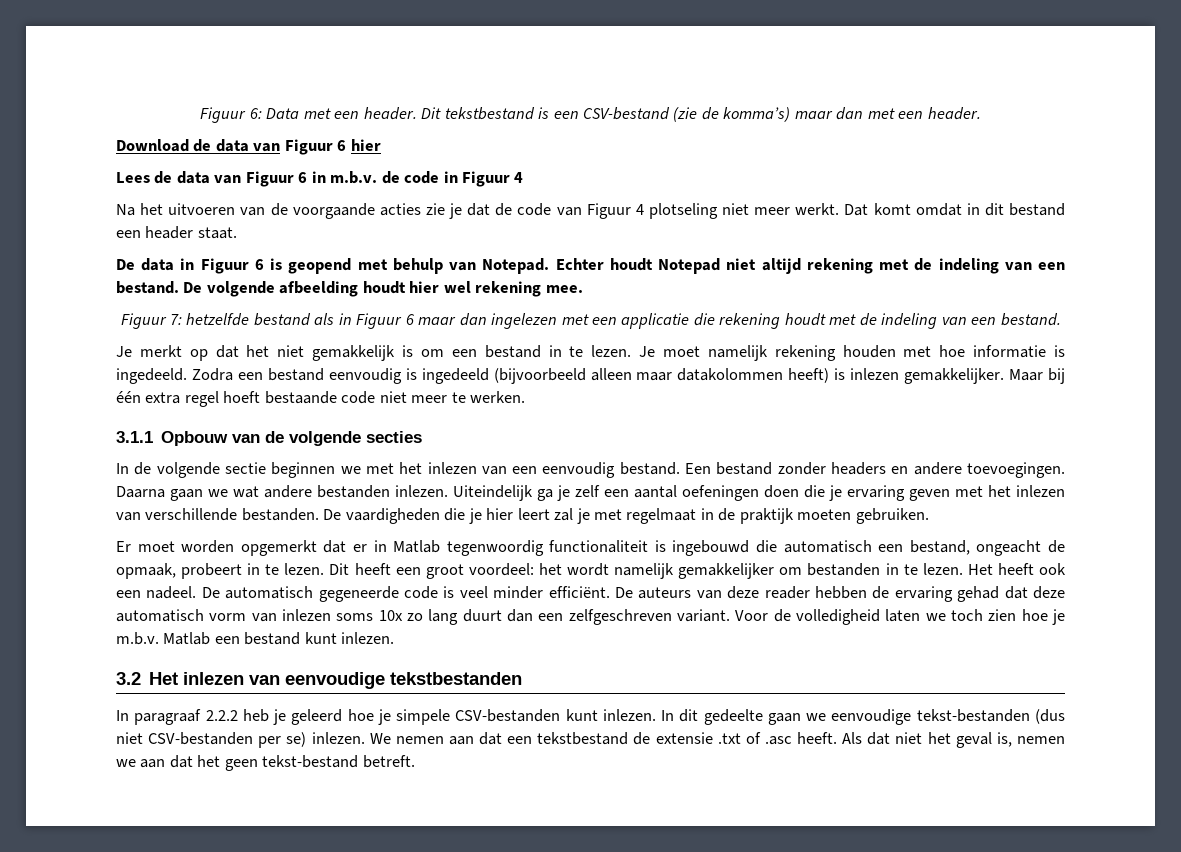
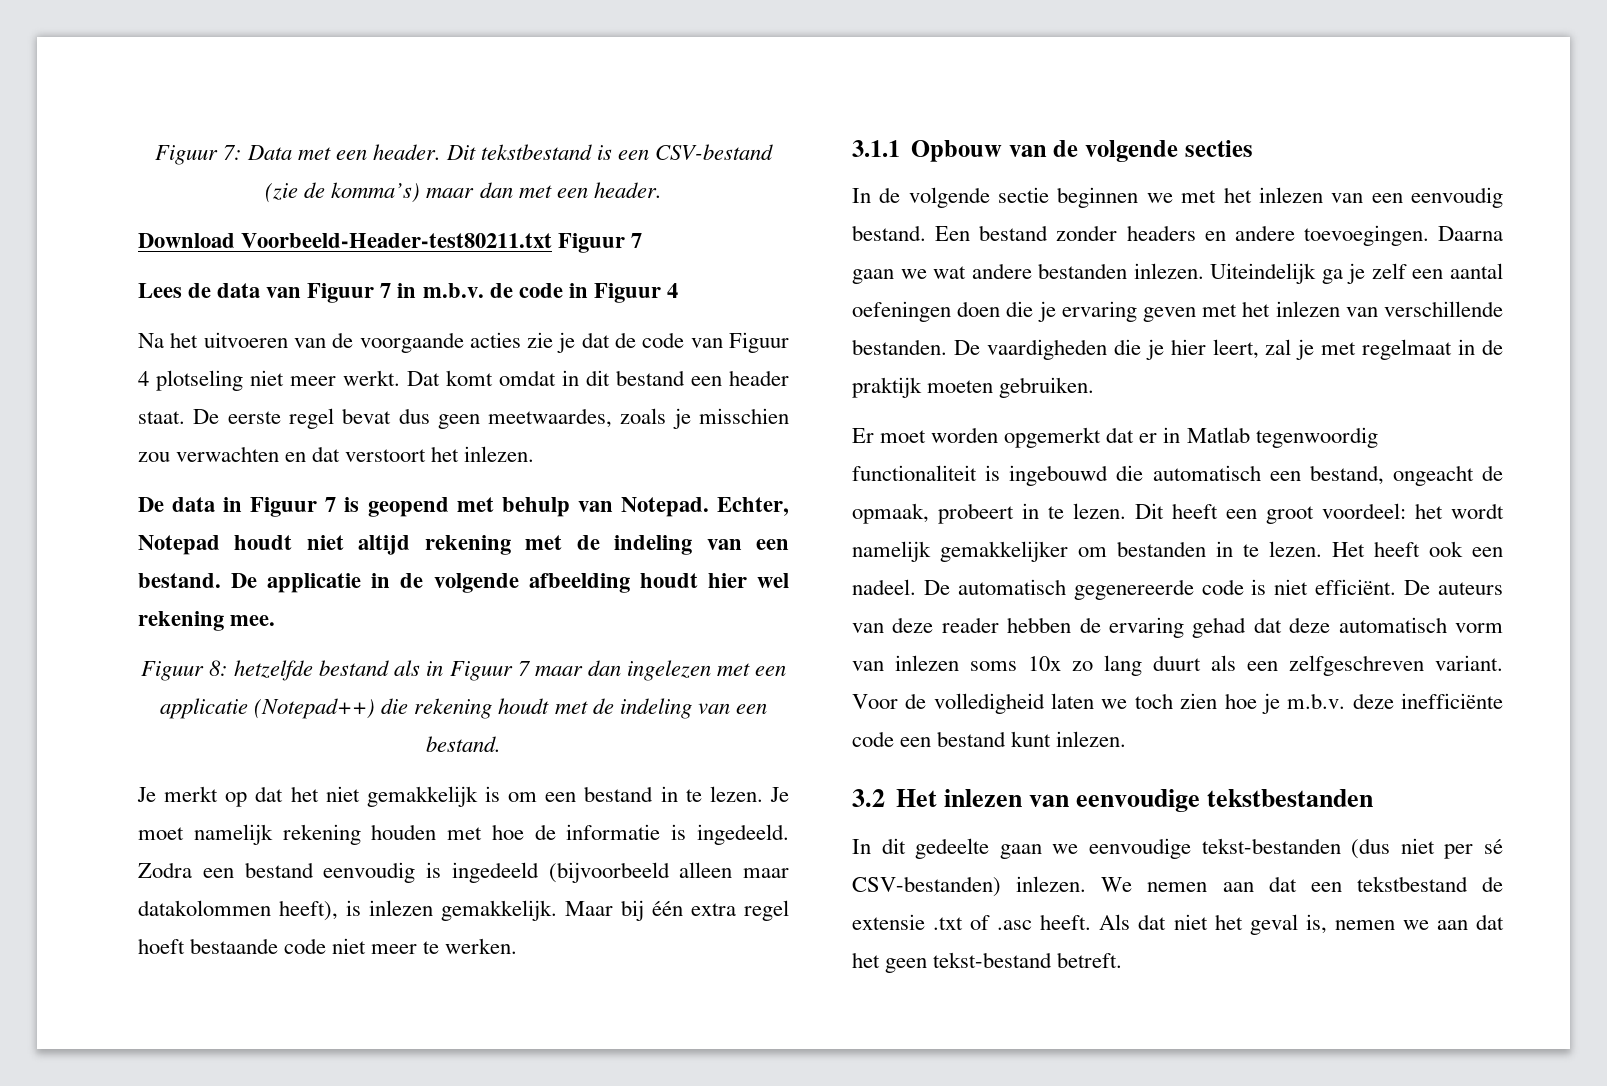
- Figuur 6: Data met een header.
+ Figuur 7: Data met een header.
- Download de data van Figuur 6 hier
+ Download Voorbeeld-Header-test80211.txt Figuur 7
- Lees de data van Figuur 6 in m.b.v. de code in Figuur 4
+ Lees de data van Figuur 7 in m.b.v. de code in Figuur 4
+ De eerste regel bevat dus geen meetwaardes, zoals je misschien zou verwachten en dat verstoort het inlezen.
- De data in Figuur 6 is geopend met behulp van Notepad.
+ De data in Figuur 7 is geopend met behulp van Notepad.
- Echter houdt Notepad niet altijd rekening met de indeling van een bestand.
+ Echter, Notepad houdt niet altijd rekening met de indeling van een bestand.
- De volgende afbeelding houdt hier wel rekening mee.
+ De applicatie in de volgende afbeelding houdt hier wel rekening mee.
- Figuur 7: hetzelfde bestand als in Figuur 6 maar dan ingelezen met een applicatie die rekening houdt met de indeling van een bestand.
+ Figuur 8: hetzelfde bestand als in Figuur 7 maar dan ingelezen met een applicatie (Notepad++) die rekening houdt met de indeling van een bestand.
- Je moet namelijk rekening houden met hoe informatie is ingedeeld.
+ Je moet namelijk rekening houden met hoe de informatie is ingedeeld.
- Zodra een bestand eenvoudig is ingedeeld (bijvoorbeeld alleen maar datakolommen heeft) is inlezen gemakkelijker.
+ Zodra een bestand eenvoudig is ingedeeld (bijvoorbeeld alleen maar datakolommen heeft), is inlezen gemakkelijk.
- De vaardigheden die je hier leert zal je met regelmaat in de praktijk moeten gebruiken.
+ De vaardigheden die je hier leert, zal je met regelmaat in de praktijk moeten gebruiken.
- De automatisch gegeneerde code is veel minder efficiënt.
+ De automatisch gegenereerde code is niet efficiënt.
- De auteurs van deze reader hebben de ervaring gehad dat deze automatisch vorm van inlezen soms 10x zo lang duurt dan een zelfgeschreven variant.
+ De auteurs van deze reader hebben de ervaring gehad dat deze automatisch vorm van inlezen soms 10x zo lang duurt als een zelfgeschreven variant.
- Voor de volledigheid laten we toch zien hoe je m.b.v. Matlab een bestand kunt inlezen.
+ Voor de volledigheid laten we toch zien hoe je m.b.v. deze inefficiënte code een bestand kunt inlezen.
- In paragraaf 2.2.2 heb je geleerd hoe je simpele CSV-bestanden kunt inlezen. In dit gedeelte gaan we eenvoudige tekst-bestanden (dus niet CSV-bestanden per se) inlezen.
+ In dit gedeelte gaan we eenvoudige tekst-bestanden (dus niet per sé CSV-bestanden) inlezen.

